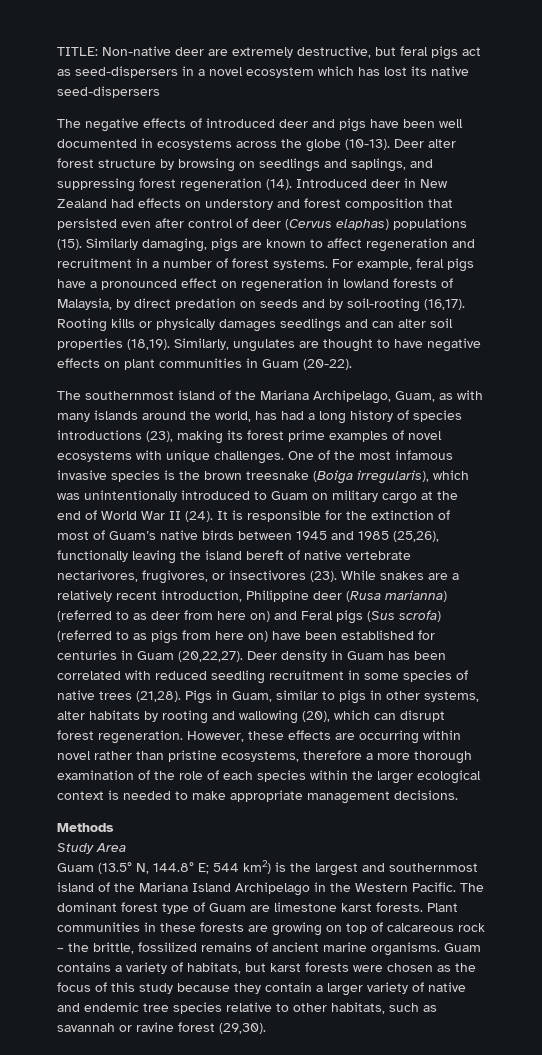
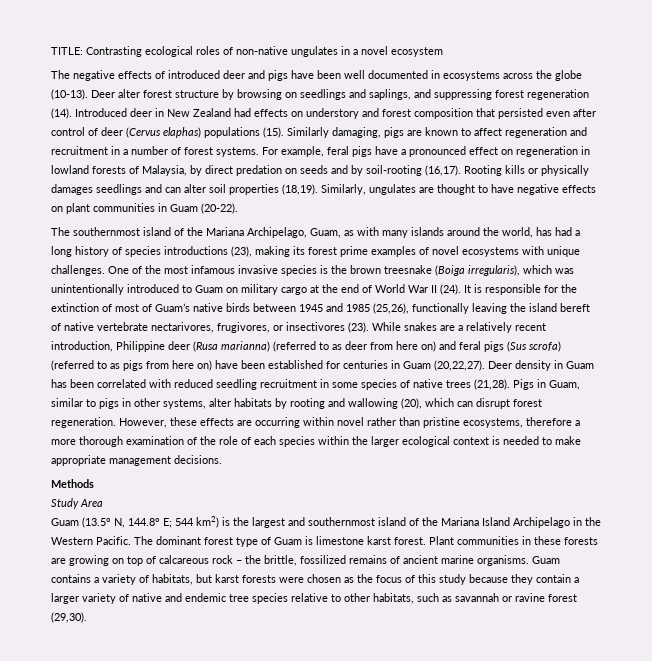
- TITLE: Non-native deer are extremely destructive, but feral pigs act as seed-dispersers in a novel ecosystem which has lost its native seed-dispersers
+ TITLE: Contrasting ecological roles of non-native ungulates in a novel ecosystem
- While snakes are a relatively recent introduction, Philippine deer (Rusa marianna) (referred to as deer from here on) and Feral pigs (Sus scrofa) (referred to as pigs from here on) have been established for centuries in Guam (20,22,27).
+ While snakes are a relatively recent introduction, Philippine deer (Rusa marianna) (referred to as deer from here on) and feral pigs (Sus scrofa) (referred to as pigs from here on) have been established for centuries in Guam (20,22,27).
- The dominant forest type of Guam are limestone karst forests.
+ The dominant forest type of Guam is limestone karst forest.

